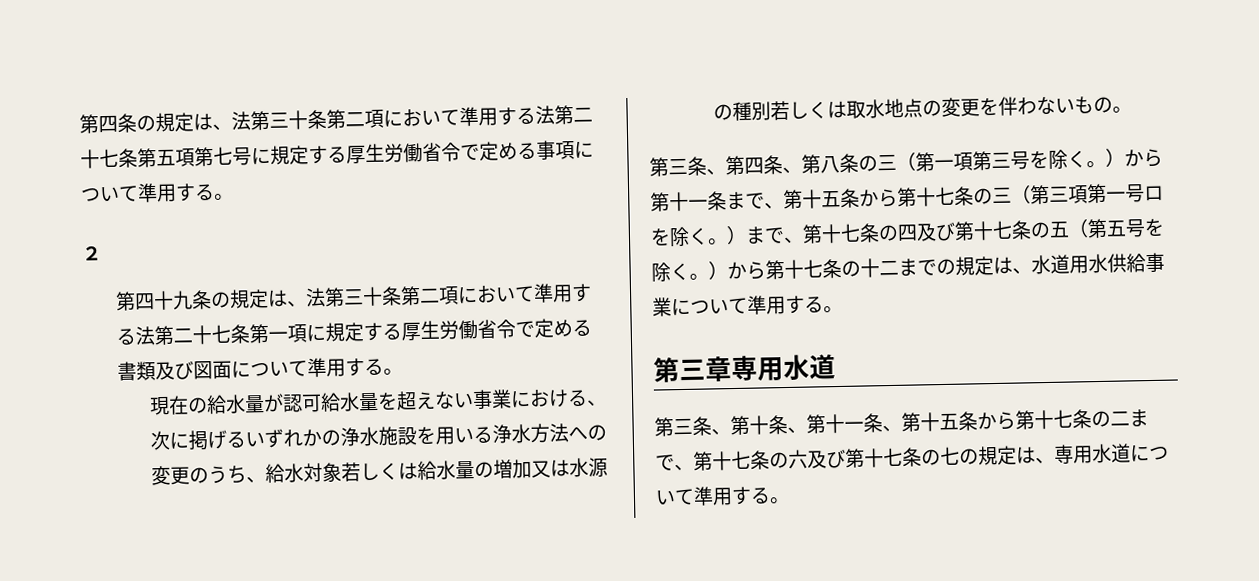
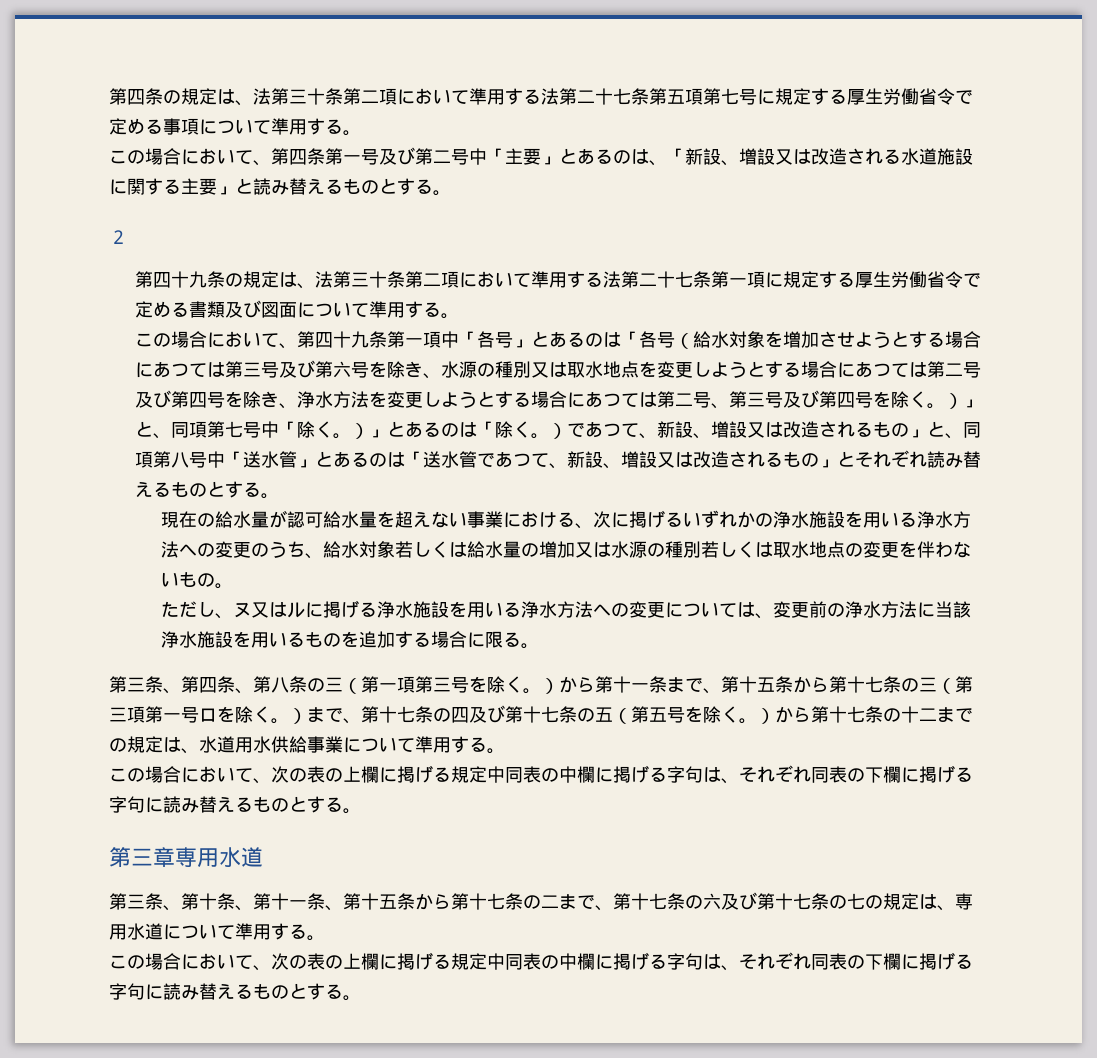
+ この場合において、第四条第一号及び第二号中「主要」とあるのは、「新設、増設又は改造される水道施設に関する主要」と読み替えるものとする。
+ この場合において、第四十九条第一項中「各号」とあるのは「各号（給水対象を増加させようとする場合にあつては第三号及び第六号を除き、水源の種別又は取水地点を変更しようとする場合にあつては第二号及び第四号を除き、浄水方法を変更しようとする場合にあつては第二号、第三号及び第四号を除く。）」と、同項第七号中「除く。）」とあるのは「除く。）であつて、新設、増設又は改造されるもの」と、同項第八号中「送水管」とあるのは「送水管であつて、新設、増設又は改造されるもの」とそれぞれ読み替えるものとする。
+ ただし、ヌ又はルに掲げる浄水施設を用いる浄水方法への変更については、変更前の浄水方法に当該浄水施設を用いるものを追加する場合に限る。
  第三条、第四条、第八条の三（第一項第三号を除く。）から第十一条まで、第十五条から第十七条の三（第三項第一号ロを除く。）まで、第十七条の四及び第十七条の五（第五号を除く。）から第十七条の十二までの規定は、水道用水供給事業について準用する。
+ この場合において、次の表の上欄に掲げる規定中同表の中欄に掲げる字句は、それぞれ同表の下欄に掲げる字句に読み替えるものとする。
  第三条、第十条、第十一条、第十五条から第十七条の二まで、第十七条の六及び第十七条の七の規定は、専用水道について準用する。
+ この場合において、次の表の上欄に掲げる規定中同表の中欄に掲げる字句は、それぞれ同表の下欄に掲げる字句に読み替えるものとする。

